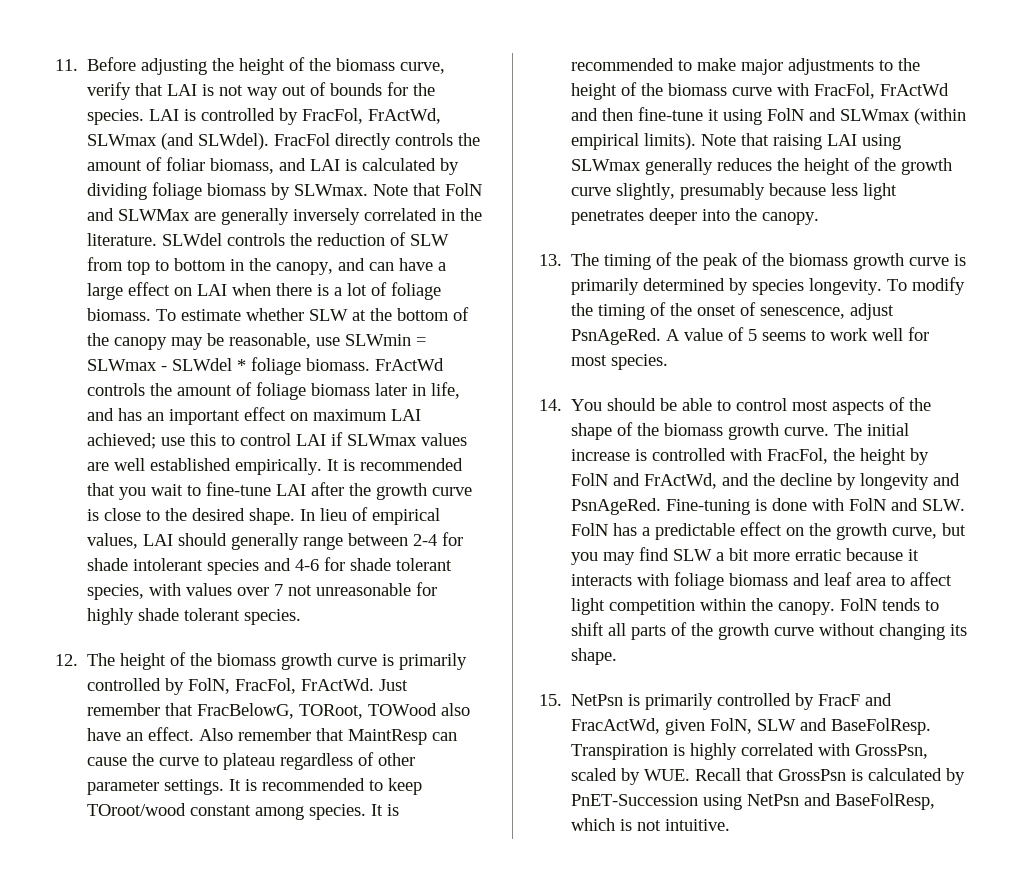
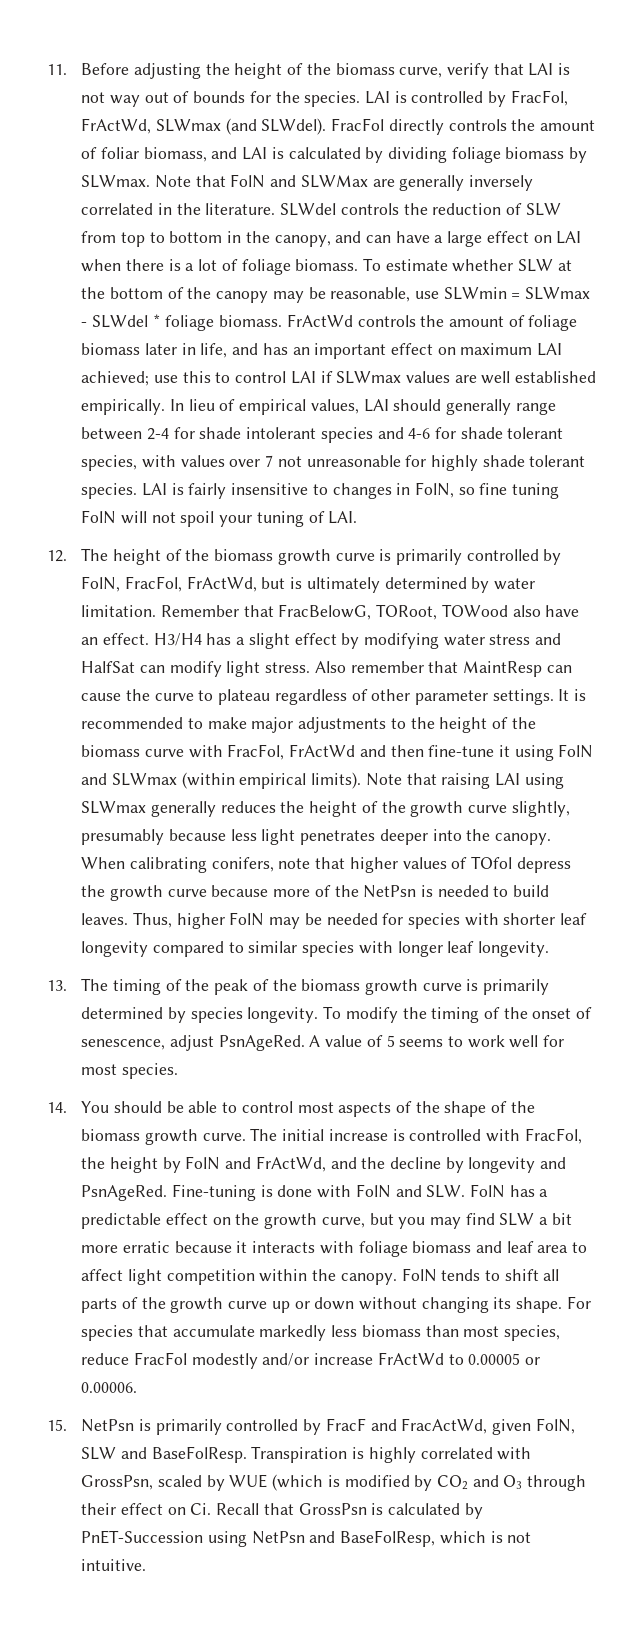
- It is recommended that you wait to fine-tune LAI after the growth curve is close to the desired shape.
+ LAI is fairly insensitive to changes in FolN, so fine tuning FolN will not spoil your tuning of LAI.
- 12. The height of the biomass growth curve is primarily controlled by FolN, FracFol, FrActWd. Just remember that FracBelowG, TORoot, TOWood also have an effect.
+ 12. The height of the biomass growth curve is primarily controlled by FolN, FracFol, FrActWd, but is ultimately determined by water limitation. Remember that FracBelowG, TORoot, TOWood also have an effect.
+ H3/H4 has a slight effect by modifying water stress and HalfSat can modify light stress.
- It is recommended to keep TOroot/wood constant among species. It is recommended to make major adjustments to the height of the biomass curve with FracFol, FrActWd and then fine-tune it using FolN and SLWmax (within empirical limits).
+ It is recommended to make major adjustments to the height of the biomass curve with FracFol, FrActWd and then fine-tune it using FolN and SLWmax (within empirical limits).
+ When calibrating conifers, note that higher values of TOfol depress the growth curve because more of the NetPsn is needed to build leaves. Thus, higher FolN may be needed for species with shorter leaf longevity compared to similar species with longer leaf longevity.
- FolN tends to shift all parts of the growth curve without changing its shape.
+ FolN tends to shift all parts of the growth curve up or down without changing its shape. For species that accumulate markedly less biomass than most species, reduce FracFol modestly and/or increase FrActWd to 0.00005 or 0.00006.
- Transpiration is highly correlated with GrossPsn, scaled by WUE. Recall that GrossPsn is calculated by PnET-Succession using NetPsn and BaseFolResp, which is not intuitive.
+ Transpiration is highly correlated with GrossPsn, scaled by WUE (which is modified by CO2 and O3 through their effect on Ci. Recall that GrossPsn is calculated by PnET-Succession using NetPsn and BaseFolResp, which is not intuitive.

